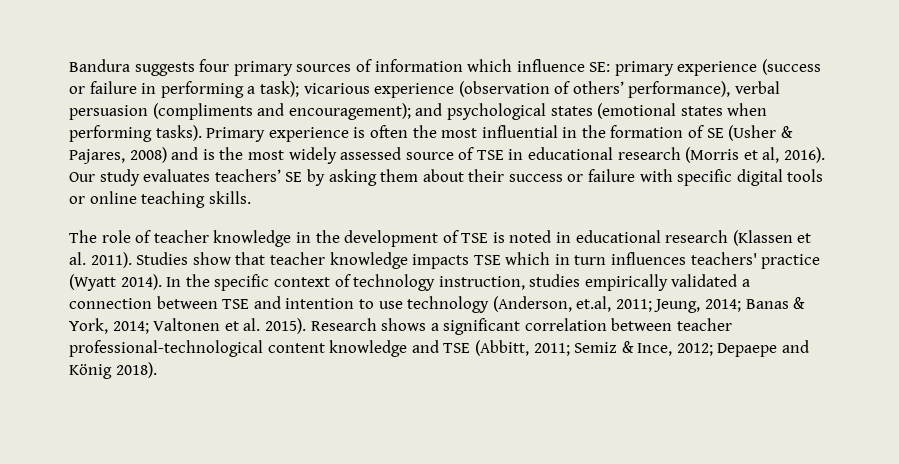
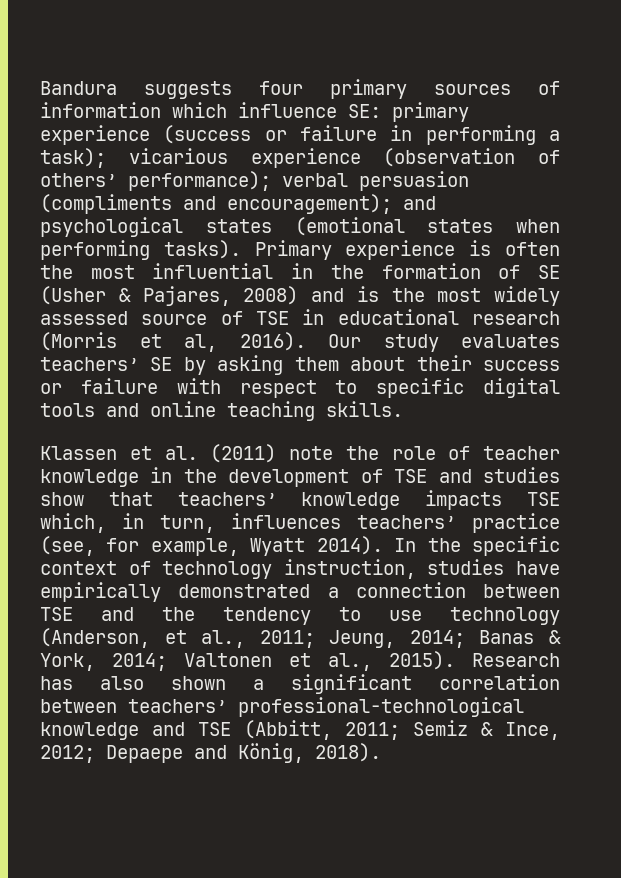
- Bandura suggests four primary sources of information which influence SE: primary experience (success or failure in performing a task); vicarious experience (observation of others’ performance), verbal persuasion (compliments and encouragement); and psychological states (emotional states when performing tasks).
+ Bandura suggests four primary sources of information which influence SE: primary experience (success or failure in performing a task); vicarious experience (observation of others’ performance); verbal persuasion (compliments and encouragement); and psychological states (emotional states when performing tasks).
- Our study evaluates teachers’ SE by asking them about their success or failure with specific digital tools or online teaching skills.
+ Our study evaluates teachers’ SE by asking them about their success or failure with respect to specific digital tools and online teaching skills.
- The role of teacher knowledge in the development of TSE is noted in educational research (Klassen et al. 2011). Studies show that teacher knowledge impacts TSE which in turn influences teachers' practice (Wyatt 2014).
+ Klassen et al. (2011) note the role of teacher knowledge in the development of TSE and studies show that teachers’ knowledge impacts TSE which, in turn, influences teachers’ practice (see, for example, Wyatt 2014).
- In the specific context of technology instruction, studies empirically validated a connection between TSE and intention to use technology (Anderson, et.al, 2011; Jeung, 2014; Banas & York, 2014; Valtonen et al. 2015).
+ In the specific context of technology instruction, studies have empirically demonstrated a connection between TSE and the tendency to use technology (Anderson, et al., 2011; Jeung, 2014; Banas & York, 2014; Valtonen et al., 2015).
- Research shows a significant correlation between teacher professional-technological content knowledge and TSE (Abbitt, 2011; Semiz & Ince, 2012; Depaepe and König 2018).
+ Research has also shown a significant correlation between teachers’ professional-technological knowledge and TSE (Abbitt, 2011; Semiz & Ince, 2012; Depaepe and König, 2018).

